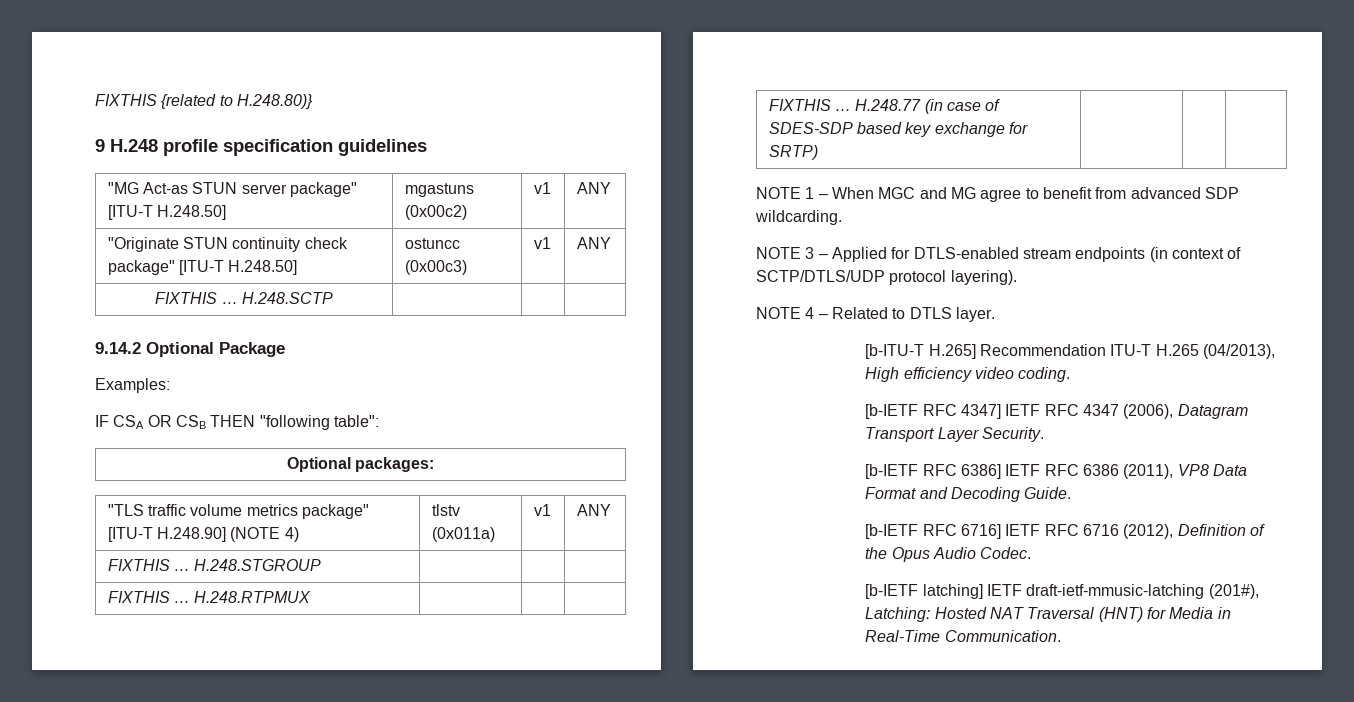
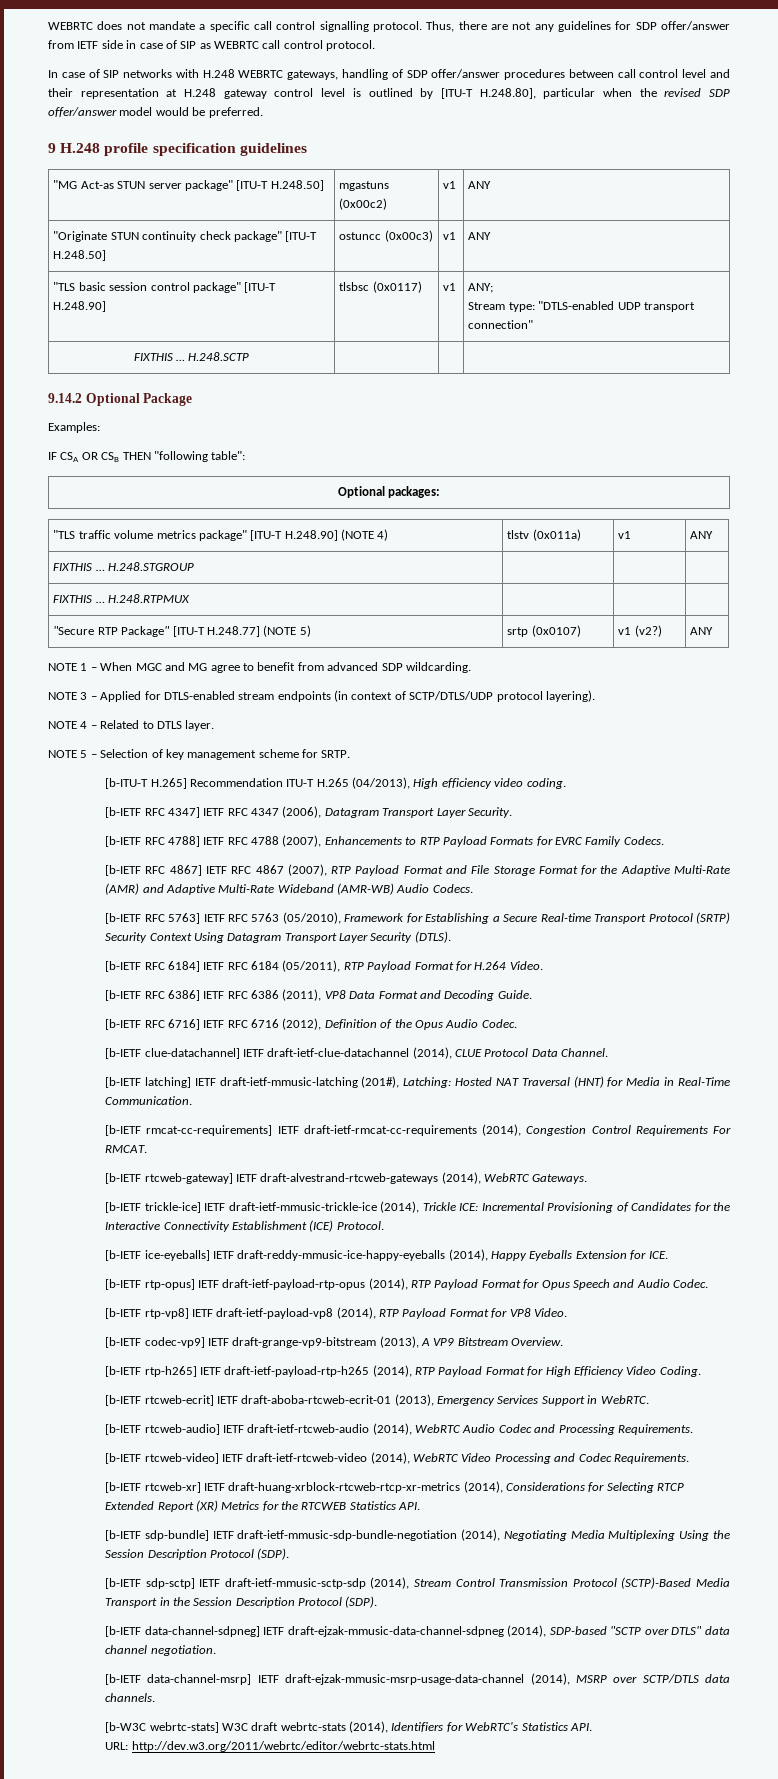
- FIXTHIS {related to H.248.80)}
+ WEBRTC does not mandate a specific call control signalling protocol. Thus, there are not any guidelines for SDP offer/answer from IETF side in case of SIP as WEBRTC call control protocol.
+ In case of SIP networks with H.248 WEBRTC gateways, handling of SDP offer/answer procedures between call control level and their representation at H.248 gateway control level is outlined by [ITU-T H.248.80], particular when the revised SDP offer/answer model would be preferred.
+ "TLS basic session control package" [ITU-T H.248.90] | tlsbsc (0x0117) | v1 | ANY;
+ Stream type: "DTLS-enabled UDP transport connection"
- FIXTHIS … H.248.77 (in case of SDES-SDP based key exchange for SRTP) | | |
+ "Secure RTP Package" [ITU-T H.248.77] (NOTE 5) | srtp (0x0107) | v1 (v2?) | ANY
+ NOTE 5 – Selection of key management scheme for SRTP.
+ [b-IETF RFC 4788] IETF RFC 4788 (2007), Enhancements to RTP Payload Formats for EVRC Family Codecs.
+ [b-IETF RFC 4867] IETF RFC 4867 (2007), RTP Payload Format and File Storage Format for the Adaptive Multi-Rate (AMR) and Adaptive Multi-Rate Wideband (AMR-WB) Audio Codecs.
+ [b-IETF RFC 5763] IETF RFC 5763 (05/2010), Framework for Establishing a Secure Real-time Transport Protocol (SRTP) Security Context Using Datagram Transport Layer Security (DTLS).
+ [b-IETF RFC 6184] IETF RFC 6184 (05/2011), RTP Payload Format for H.264 Video.
+ [b-IETF clue-datachannel] IETF draft-ietf-clue-datachannel (2014), CLUE Protocol Data Channel.
+ [b-IETF rmcat-cc-requirements] IETF draft-ietf-rmcat-cc-requirements (2014), Congestion Control Requirements For RMCAT.
+ [b-IETF rtcweb-gateway] IETF draft-alvestrand-rtcweb-gateways (2014), WebRTC Gateways.
+ [b-IETF trickle-ice] IETF draft-ietf-mmusic-trickle-ice (2014), Trickle ICE: Incremental Provisioning of Candidates for the Interactive Connectivity Establishment (ICE) Protocol.
+ [b-IETF ice-eyeballs] IETF draft-reddy-mmusic-ice-happy-eyeballs (2014), Happy Eyeballs Extension for ICE.
+ [b-IETF rtp-opus] IETF draft-ietf-payload-rtp-opus (2014), RTP Payload Format for Opus Speech and Audio Codec.
+ [b-IETF rtp-vp8] IETF draft-ietf-payload-vp8 (2014), RTP Payload Format for VP8 Video.
+ [b-IETF codec-vp9] IETF draft-grange-vp9-bitstream (2013), A VP9 Bitstream Overview.
+ [b-IETF rtp-h265] IETF draft-ietf-payload-rtp-h265 (2014), RTP Payload Format for High Efficiency Video Coding.
+ [b-IETF rtcweb-ecrit] IETF draft-aboba-rtcweb-ecrit-01 (2013), Emergency Services Support in WebRTC.
+ [b-IETF rtcweb-audio] IETF draft-ietf-rtcweb-audio (2014), WebRTC Audio Codec and Processing Requirements.
+ [b-IETF rtcweb-video] IETF draft-ietf-rtcweb-video (2014), WebRTC Video Processing and Codec Requirements.
+ [b-IETF rtcweb-xr] IETF draft-huang-xrblock-rtcweb-rtcp-xr-metrics (2014), Considerations for Selecting RTCP Extended Report (XR) Metrics for the RTCWEB Statistics API.
+ [b-IETF sdp-bundle] IETF draft-ietf-mmusic-sdp-bundle-negotiation (2014), Negotiating Media Multiplexing Using the Session Description Protocol (SDP).
+ [b-IETF sdp-sctp] IETF draft-ietf-mmusic-sctp-sdp (2014), Stream Control Transmission Protocol (SCTP)-Based Media Transport in the Session Description Protocol (SDP).
+ [b-IETF data-channel-sdpneg] IETF draft-ejzak-mmusic-data-channel-sdpneg (2014), SDP-based "SCTP over DTLS" data channel negotiation.
+ [b-IETF data-channel-msrp] IETF draft-ejzak-mmusic-msrp-usage-data-channel (2014), MSRP over SCTP/DTLS data channels.
+ [b-W3C webrtc-stats] W3C draft webrtc-stats (2014), Identifiers for WebRTC's Statistics API.
+ URL: http://dev.w3.org/2011/webrtc/editor/webrtc-stats.html

